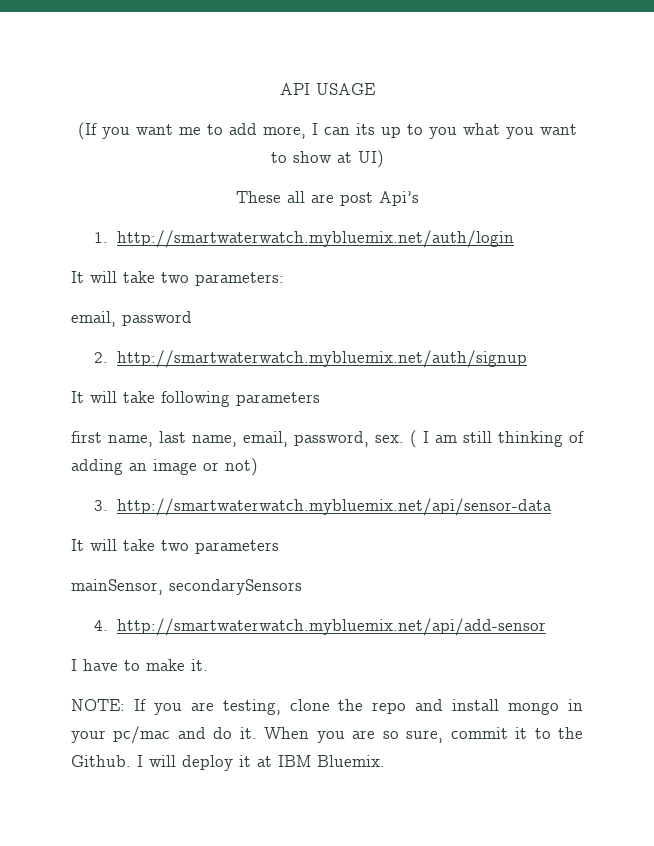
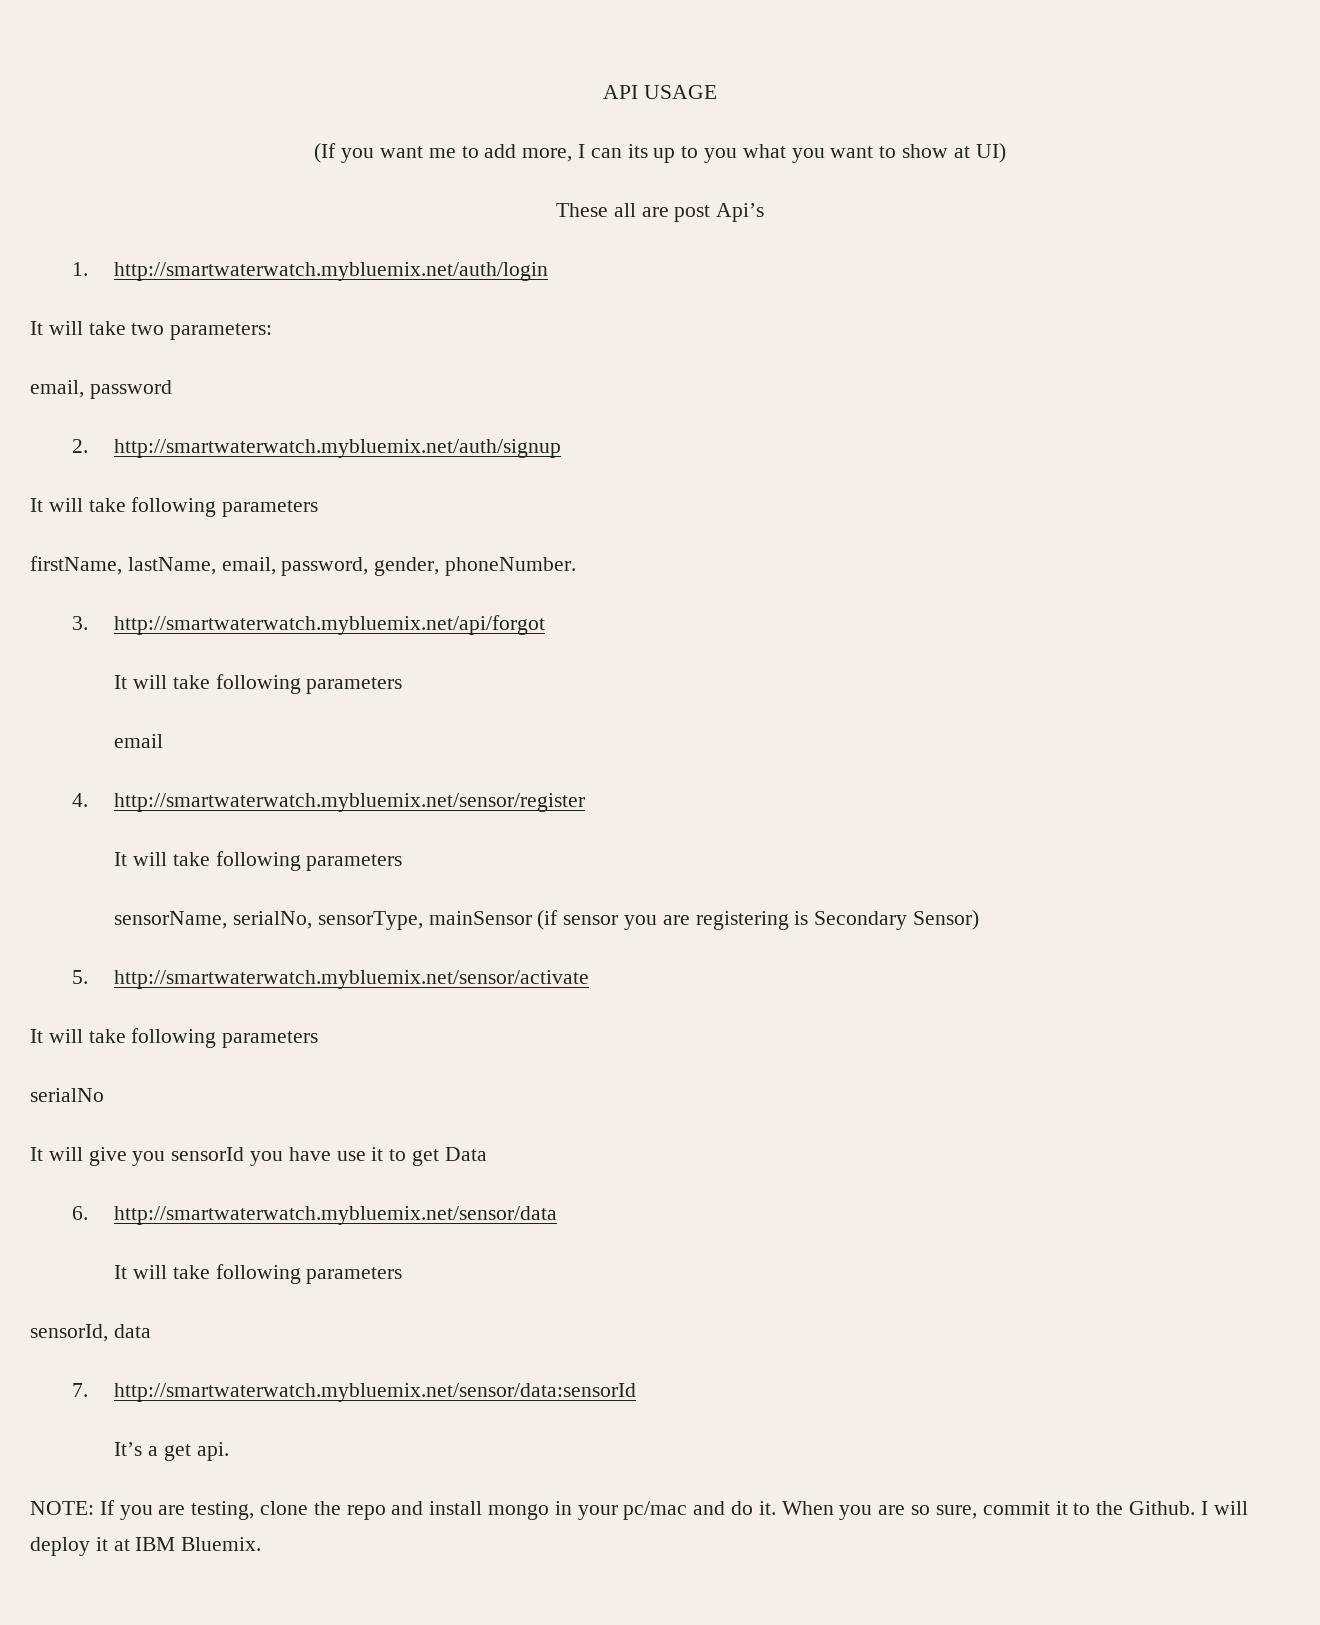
- first name, last name, email, password, sex. ( I am still thinking of adding an image or not)
+ firstName, lastName, email, password, gender, phoneNumber.
- 3. http://smartwaterwatch.mybluemix.net/api/sensor-data
- It will take two parameters
- mainSensor, secondarySensors
+ 3. http://smartwaterwatch.mybluemix.net/api/forgot
+ It will take following parameters
+ email
- 4. http://smartwaterwatch.mybluemix.net/api/add-sensor
- I have to make it.
+ 4. http://smartwaterwatch.mybluemix.net/sensor/register
+ It will take following parameters
+ sensorName, serialNo, sensorType, mainSensor (if sensor you are registering is Secondary Sensor)
+ 5. http://smartwaterwatch.mybluemix.net/sensor/activate
+ It will take following parameters
+ serialNo
+ It will give you sensorId you have use it to get Data
+ 6. http://smartwaterwatch.mybluemix.net/sensor/data
+ It will take following parameters
+ sensorId, data
+ 7. http://smartwaterwatch.mybluemix.net/sensor/data:sensorId
+ It’s a get api.

